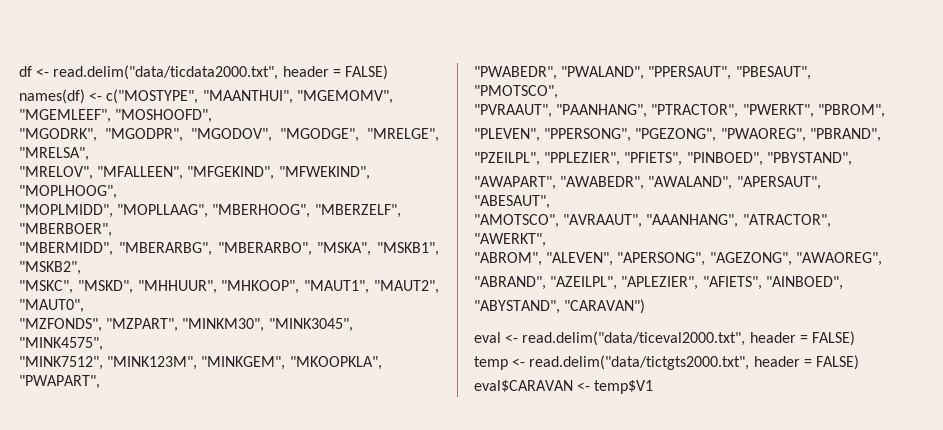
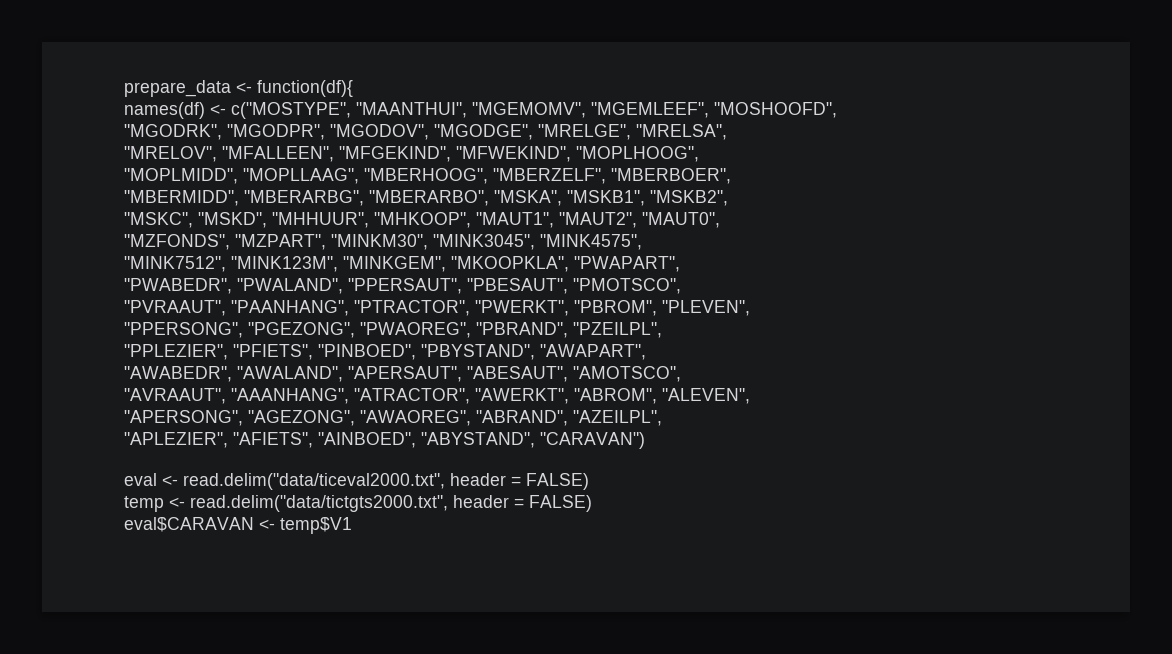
- df <- read.delim("data/ticdata2000.txt", header = FALSE)
+ prepare_data <- function(df){
- "PVRAAUT", "PAANHANG", "PTRACTOR", "PWERKT", "PBROM",
- "PLEVEN", "PPERSONG", "PGEZONG", "PWAOREG", "PBRAND",
- "PZEILPL", "PPLEZIER", "PFIETS", "PINBOED", "PBYSTAND",
- "AWAPART", "AWABEDR", "AWALAND", "APERSAUT", "ABESAUT",
- "AMOTSCO", "AVRAAUT", "AAANHANG", "ATRACTOR", "AWERKT",
- "ABROM", "ALEVEN", "APERSONG", "AGEZONG", "AWAOREG",
- "ABRAND", "AZEILPL", "APLEZIER", "AFIETS", "AINBOED",
- "ABYSTAND", "CARAVAN")
+ "PVRAAUT", "PAANHANG", "PTRACTOR", "PWERKT", "PBROM", "PLEVEN",
+ "PPERSONG", "PGEZONG", "PWAOREG", "PBRAND", "PZEILPL",
+ "PPLEZIER", "PFIETS", "PINBOED", "PBYSTAND", "AWAPART",
+ "AWABEDR", "AWALAND", "APERSAUT", "ABESAUT", "AMOTSCO",
+ "AVRAAUT", "AAANHANG", "ATRACTOR", "AWERKT", "ABROM", "ALEVEN",
+ "APERSONG", "AGEZONG", "AWAOREG", "ABRAND", "AZEILPL",
+ "APLEZIER", "AFIETS", "AINBOED", "ABYSTAND", "CARAVAN")

